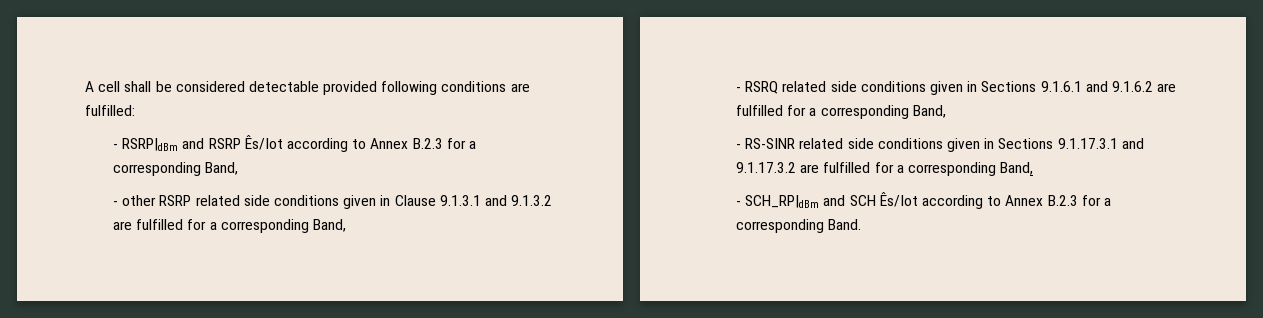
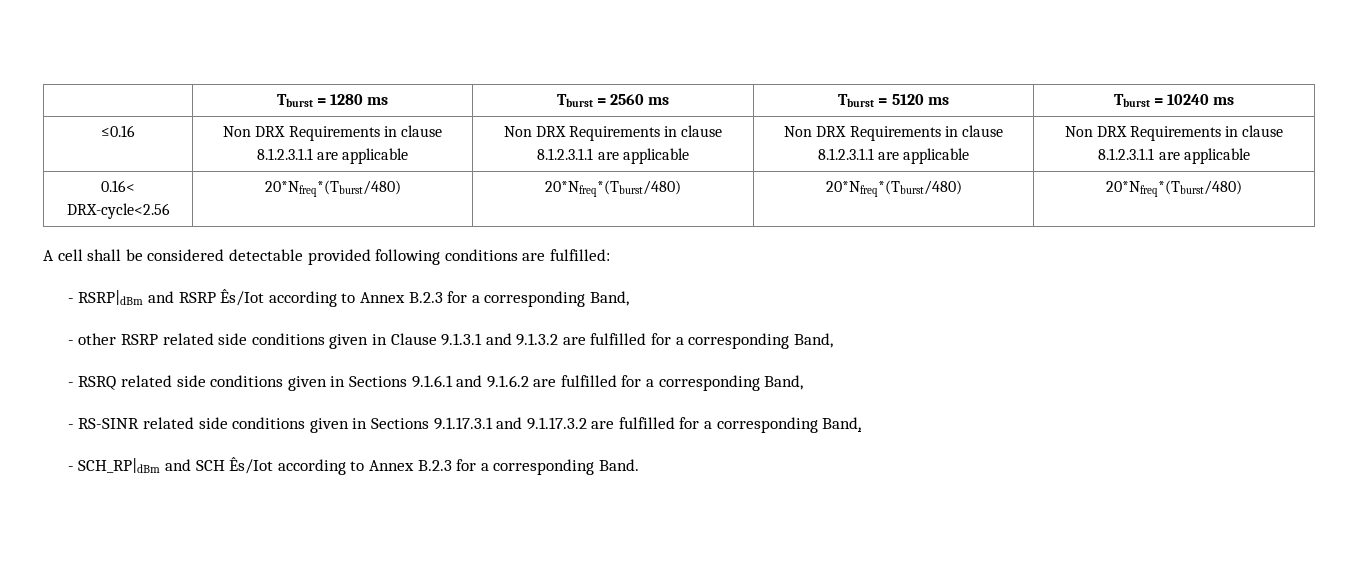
+ | Tburst = 1280 ms | Tburst = 2560 ms | Tburst = 5120 ms | Tburst = 10240 ms
+ ≤0.16 | Non DRX Requirements in clause 8.1.2.3.1.1 are applicable | Non DRX Requirements in clause 8.1.2.3.1.1 are applicable | Non DRX Requirements in clause 8.1.2.3.1.1 are applicable | Non DRX Requirements in clause 8.1.2.3.1.1 are applicable
+ 0.16< DRX-cycle<2.56 | 20*Nfreq*(Tburst/480) | 20*Nfreq*(Tburst/480) | 20*Nfreq*(Tburst/480) | 20*Nfreq*(Tburst/480)

